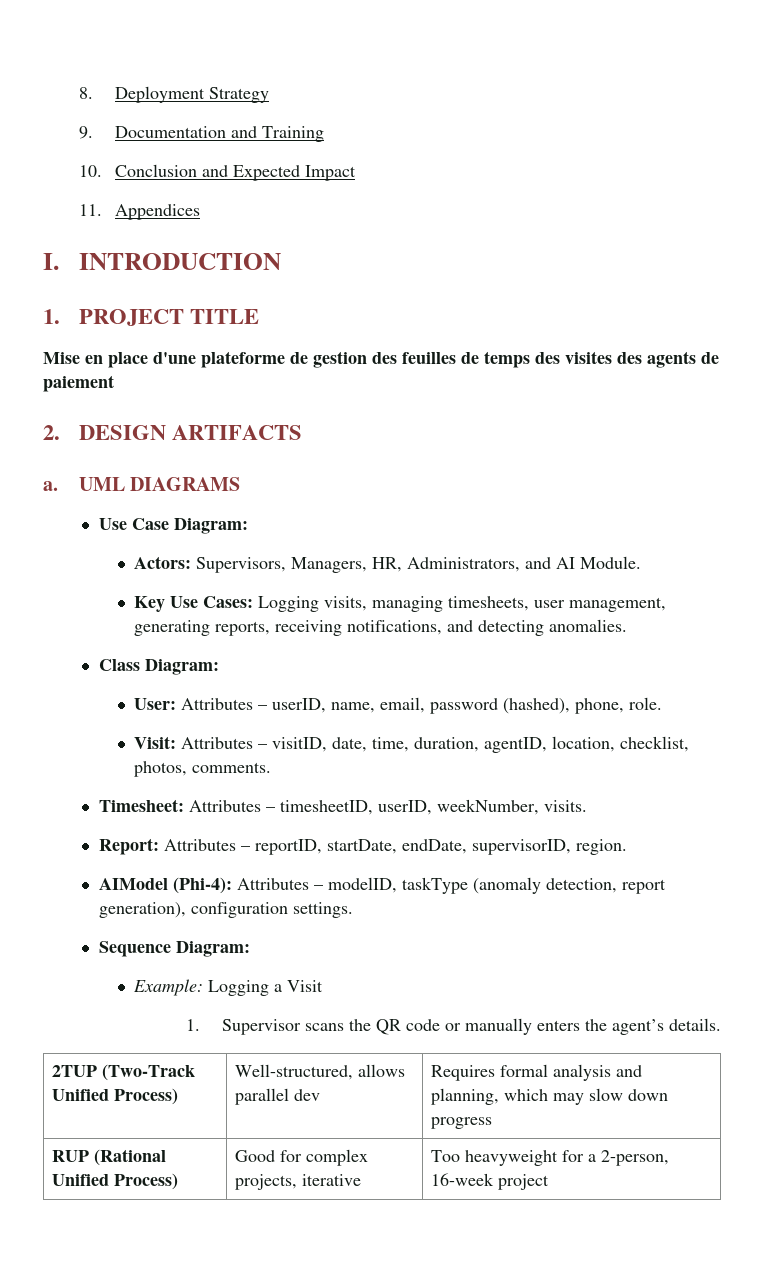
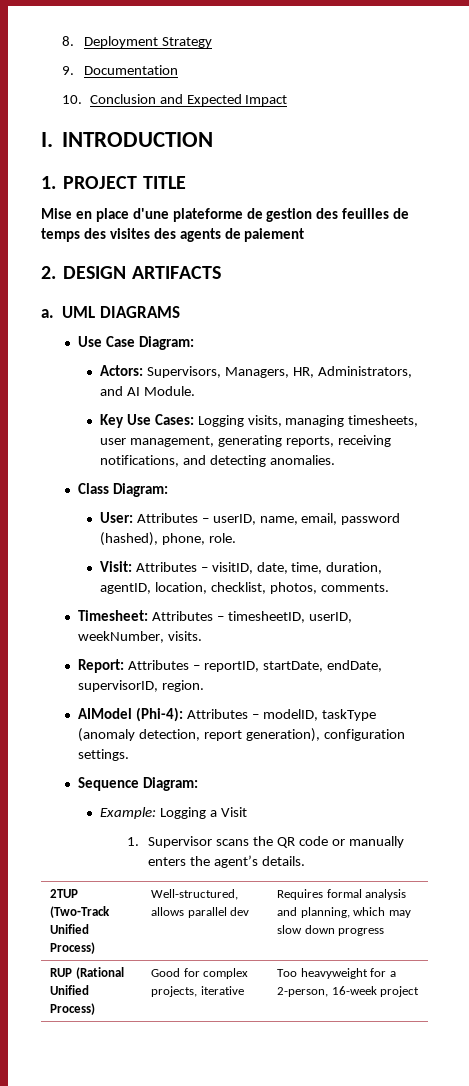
- 9. Documentation and Training
+ 9. Documentation
- 11. Appendices

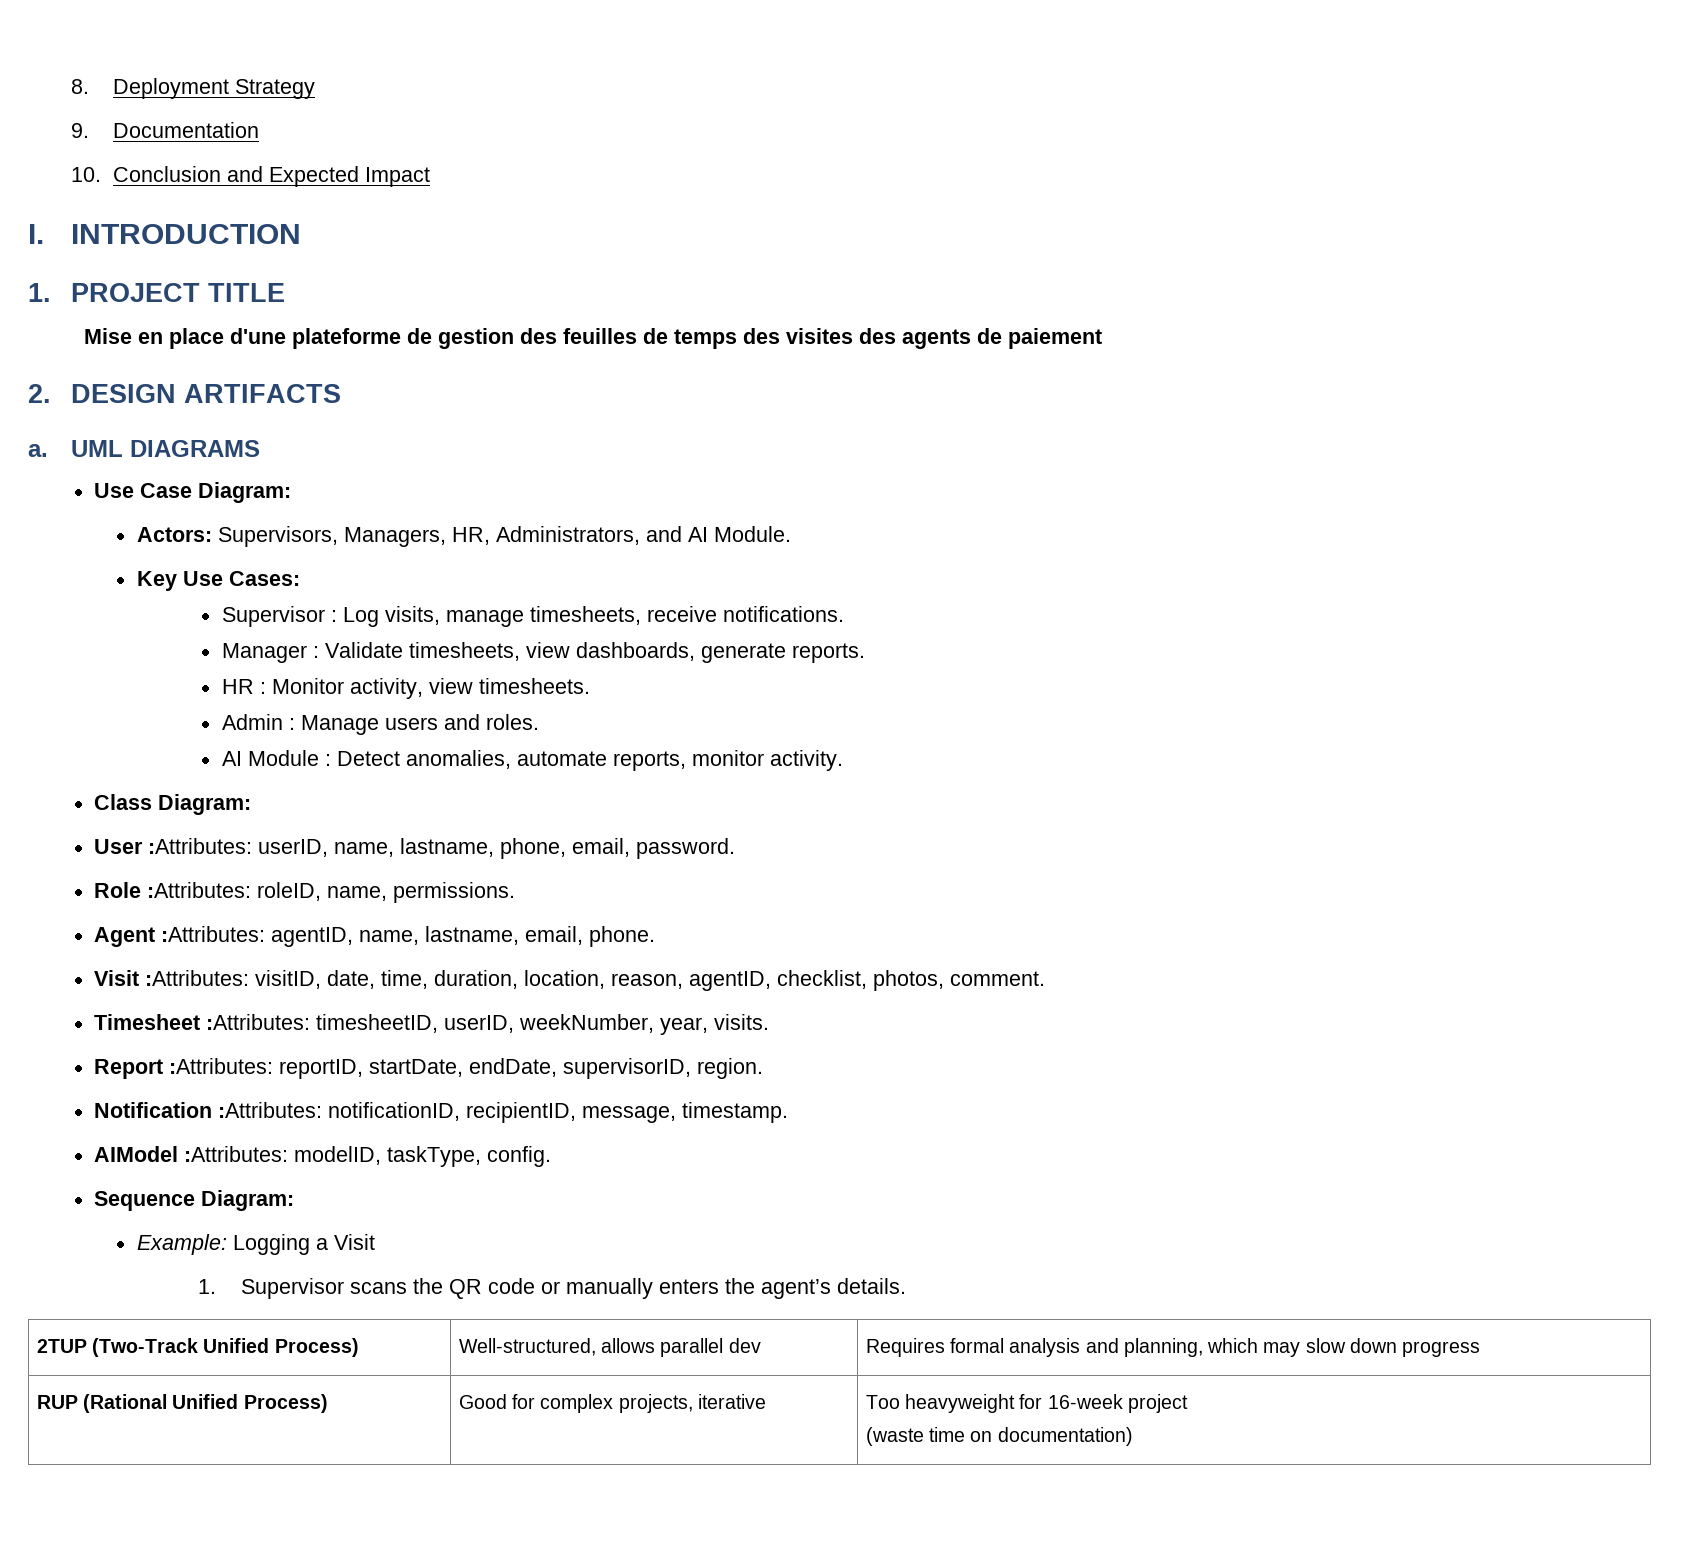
- Key Use Cases: Logging visits, managing timesheets, user management, generating reports, receiving notifications, and detecting anomalies.
+ Key Use Cases:
+ Supervisor : Log visits, manage timesheets, receive notifications.
+ Manager : Validate timesheets, view dashboards, generate reports.
+ HR : Monitor activity, view timesheets.
+ Admin : Manage users and roles.
+ AI Module : Detect anomalies, automate reports, monitor activity.
  Class Diagram:
- User: Attributes – userID, name, email, password (hashed), phone, role.
- Visit: Attributes – visitID, date, time, duration, agentID, location, checklist, photos, comments.
- Timesheet: Attributes – timesheetID, userID, weekNumber, visits.
+ User :Attributes: userID, name, lastname, phone, email, password.
+ Role :Attributes: roleID, name, permissions.
+ Agent :Attributes: agentID, name, lastname, email, phone.
+ Visit :Attributes: visitID, date, time, duration, location, reason, agentID, checklist, photos, comment.
+ Timesheet :Attributes: timesheetID, userID, weekNumber, year, visits.
- Report: Attributes – reportID, startDate, endDate, supervisorID, region.
+ Report :Attributes: reportID, startDate, endDate, supervisorID, region.
- AIModel (Phi-4): Attributes – modelID, taskType (anomaly detection, report generation), configuration settings.
+ Notification :Attributes: notificationID, recipientID, message, timestamp.
+ AIModel :Attributes: modelID, taskType, config.
- RUP (Rational Unified Process) | Good for complex projects, iterative | Too heavyweight for a 2-person, 16-week project
+ RUP (Rational Unified Process) | Good for complex projects, iterative | Too heavyweight for 16-week project
+ (waste time on documentation)

